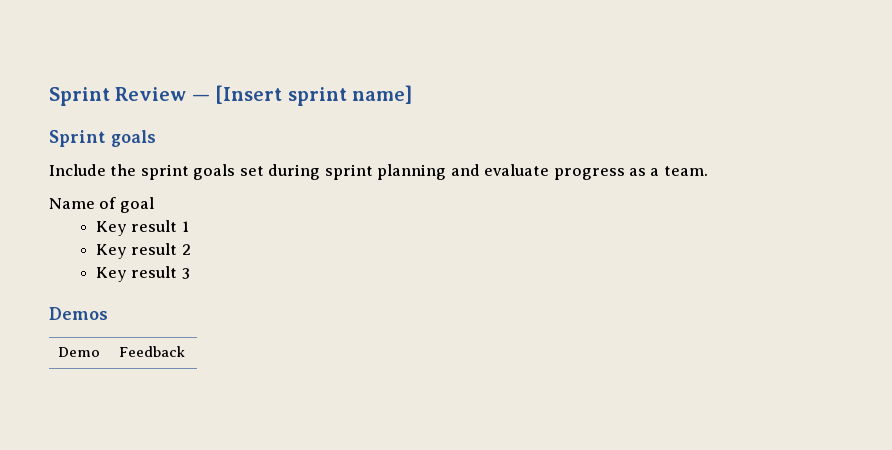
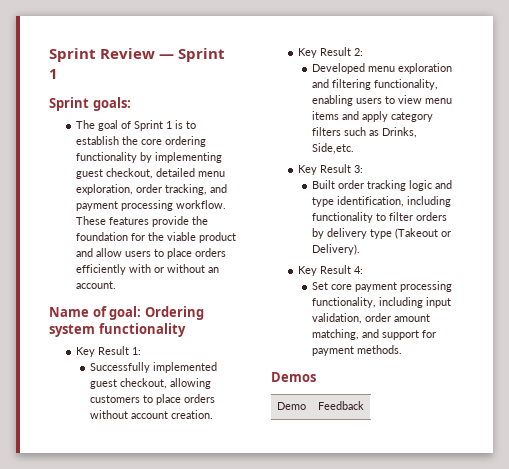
- Sprint Review — [Insert sprint name]
- Sprint goals
- Include the sprint goals set during sprint planning and evaluate progress as a team.
- Name of goal
- Key result 1
- Key result 2
- Key result 3
+ Sprint Review — Sprint 1
+ Sprint goals:
+ The goal of Sprint 1 is to establish the core ordering functionality by implementing guest checkout, detailed menu exploration, order tracking, and payment processing workflow. These features provide the foundation for the viable product and allow users to place orders efficiently with or without an account.
+ Name of goal: Ordering system functionality
+ Key Result 1:
+ Successfully implemented guest checkout, allowing customers to place orders without account creation.
+ Key Result 2:
+ Developed menu exploration and filtering functionality, enabling users to view menu items and apply category filters such as Drinks, Side,etc.
+ Key Result 3:
+ Built order tracking logic and type identification, including functionality to filter orders by delivery type (Takeout or Delivery).
+ Key Result 4:
+ Set core payment processing functionality, including input validation, order amount matching, and support for payment methods.

